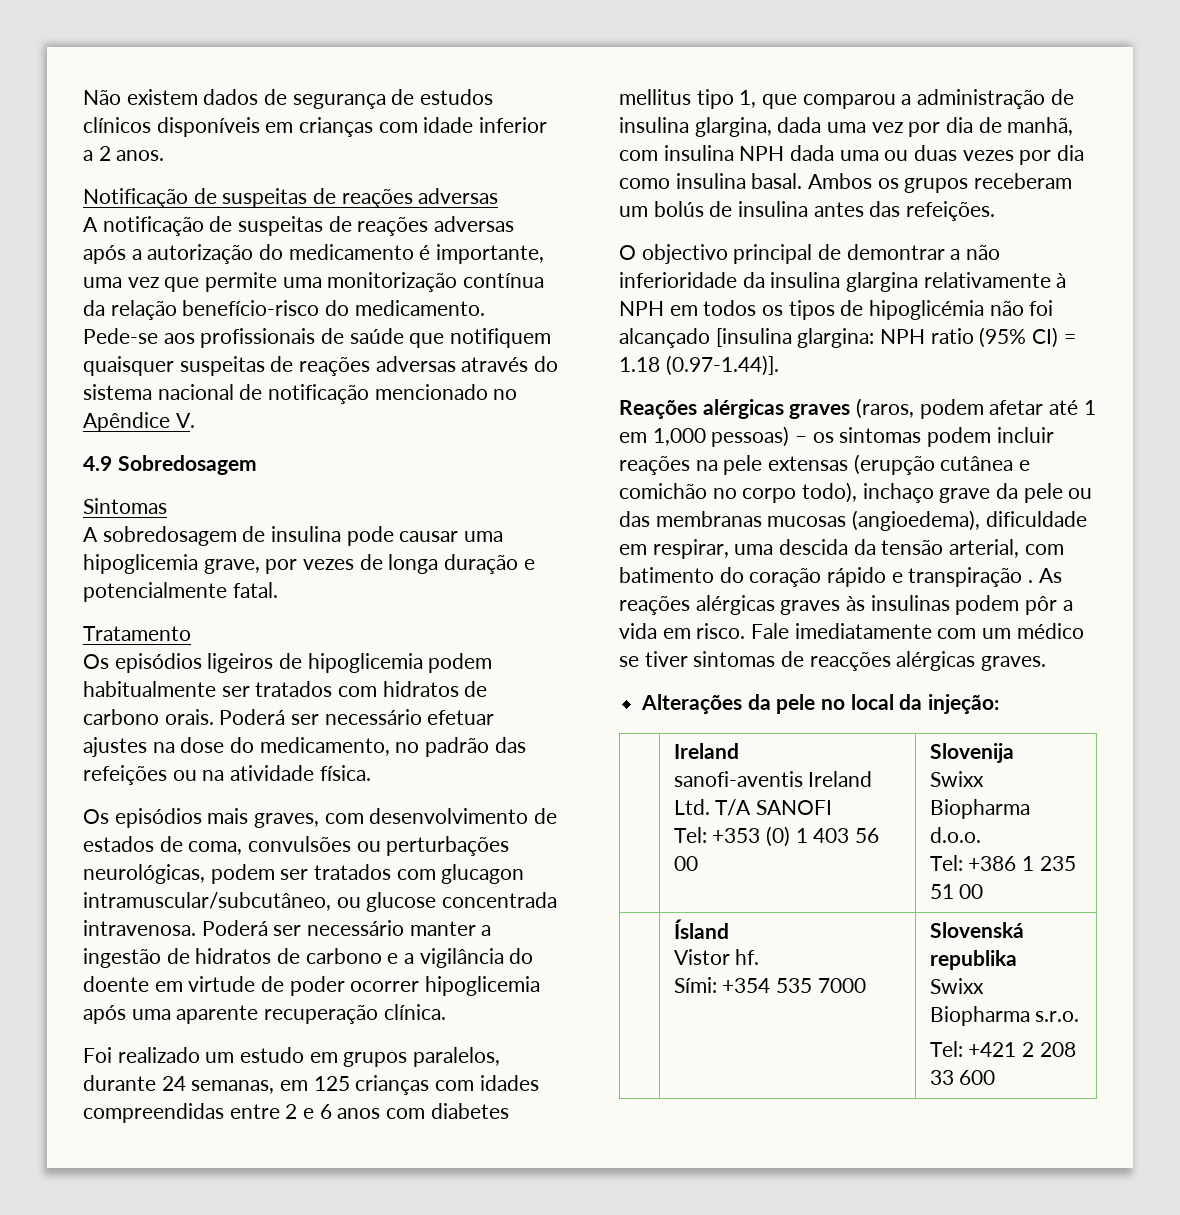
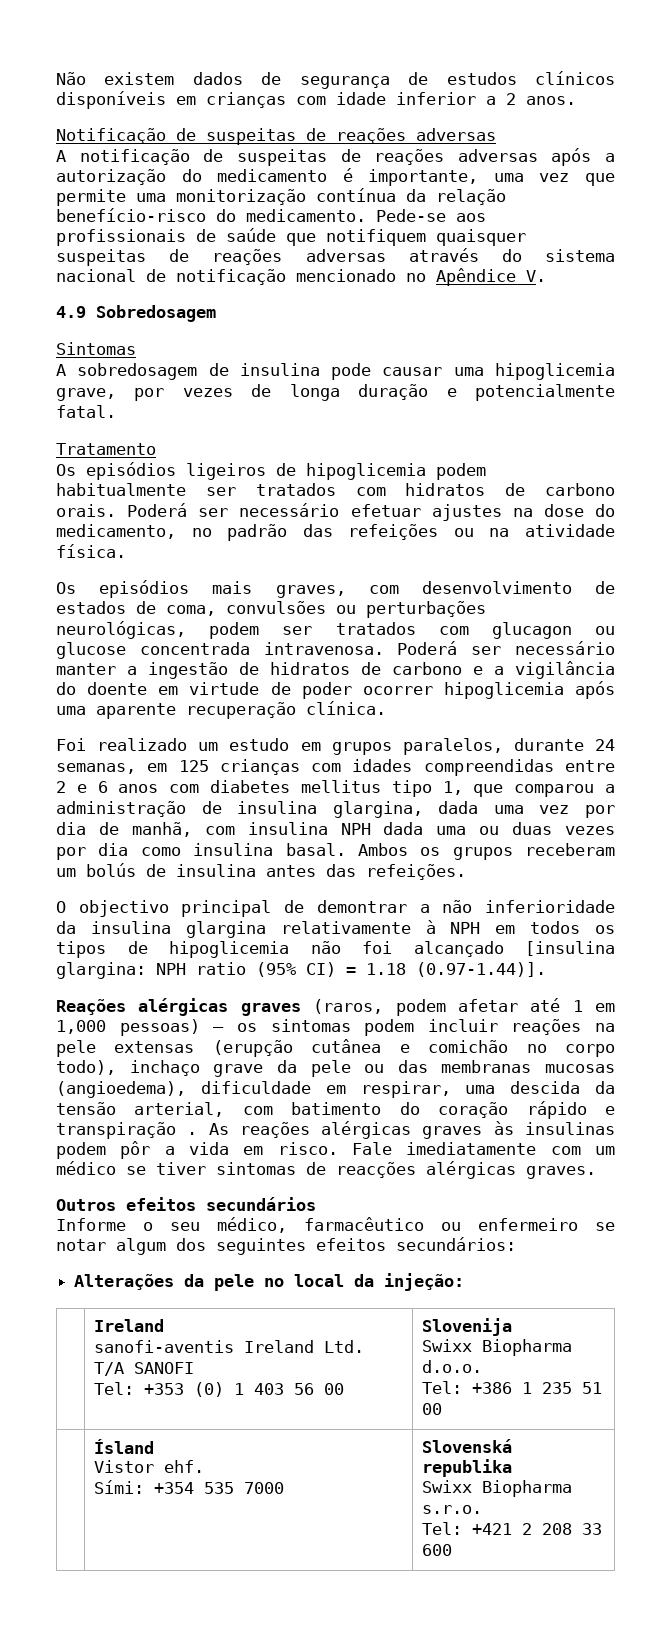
- Os episódios mais graves, com desenvolvimento de estados de coma, convulsões ou perturbações neurológicas, podem ser tratados com glucagon intramuscular/subcutâneo, ou glucose concentrada intravenosa.
+ Os episódios mais graves, com desenvolvimento de estados de coma, convulsões ou perturbações neurológicas, podem ser tratados com glucagon ou glucose concentrada intravenosa.
- O objectivo principal de demontrar a não inferioridade da insulina glargina relativamente à NPH em todos os tipos de hipoglicémia não foi alcançado [insulina glargina: NPH ratio (95% CI) = 1.18 (0.97-1.44)].
+ O objectivo principal de demontrar a não inferioridade da insulina glargina relativamente à NPH em todos os tipos de hipoglicemia não foi alcançado [insulina glargina: NPH ratio (95% CI) = 1.18 (0.97-1.44)].
+ Outros efeitos secundários
+ Informe o seu médico, farmacêutico ou enfermeiro se notar algum dos seguintes efeitos secundários:
  | Ísland
- Vistor hf.
+ Vistor ehf.

